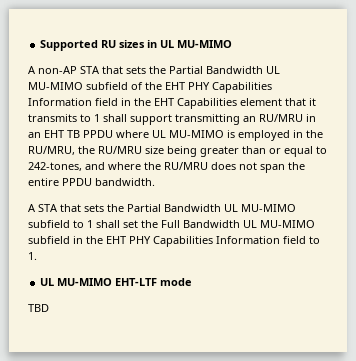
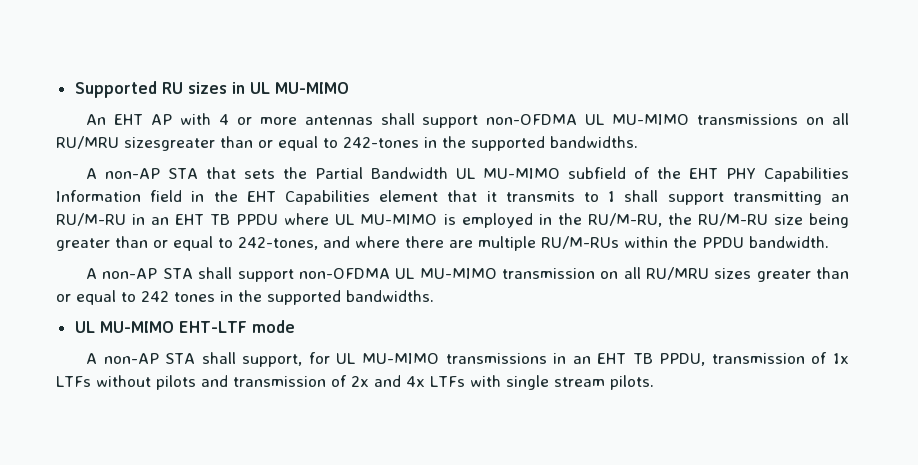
+ An EHT AP with 4 or more antennas shall support non-OFDMA UL MU-MIMO transmissions on all RU/MRU sizesgreater than or equal to 242-tones in the supported bandwidths.
- A non-AP STA that sets the Partial Bandwidth UL MU-MIMO subfield of the EHT PHY Capabilities Information field in the EHT Capabilities element that it transmits to 1 shall support transmitting an RU/MRU in an EHT TB PPDU where UL MU-MIMO is employed in the RU/MRU, the RU/MRU size being greater than or equal to 242-tones, and where the RU/MRU does not span the entire PPDU bandwidth.
- A STA that sets the Partial Bandwidth UL MU-MIMO subfield to 1 shall set the Full Bandwidth UL MU-MIMO subfield in the EHT PHY Capabilities Information field to 1.
+ A non-AP STA that sets the Partial Bandwidth UL MU-MIMO subfield of the EHT PHY Capabilities Information field in the EHT Capabilities element that it transmits to 1 shall support transmitting an RU/M-RU in an EHT TB PPDU where UL MU-MIMO is employed in the RU/M-RU, the RU/M-RU size being greater than or equal to 242-tones, and where there are multiple RU/M-RUs within the PPDU bandwidth.
+ A non-AP STA shall support non-OFDMA UL MU-MIMO transmission on all RU/MRU sizes greater than or equal to 242 tones in the supported bandwidths.
  UL MU-MIMO EHT-LTF mode
- TBD
+ A non-AP STA shall support, for UL MU-MIMO transmissions in an EHT TB PPDU, transmission of 1x LTFs without pilots and transmission of 2x and 4x LTFs with single stream pilots.

